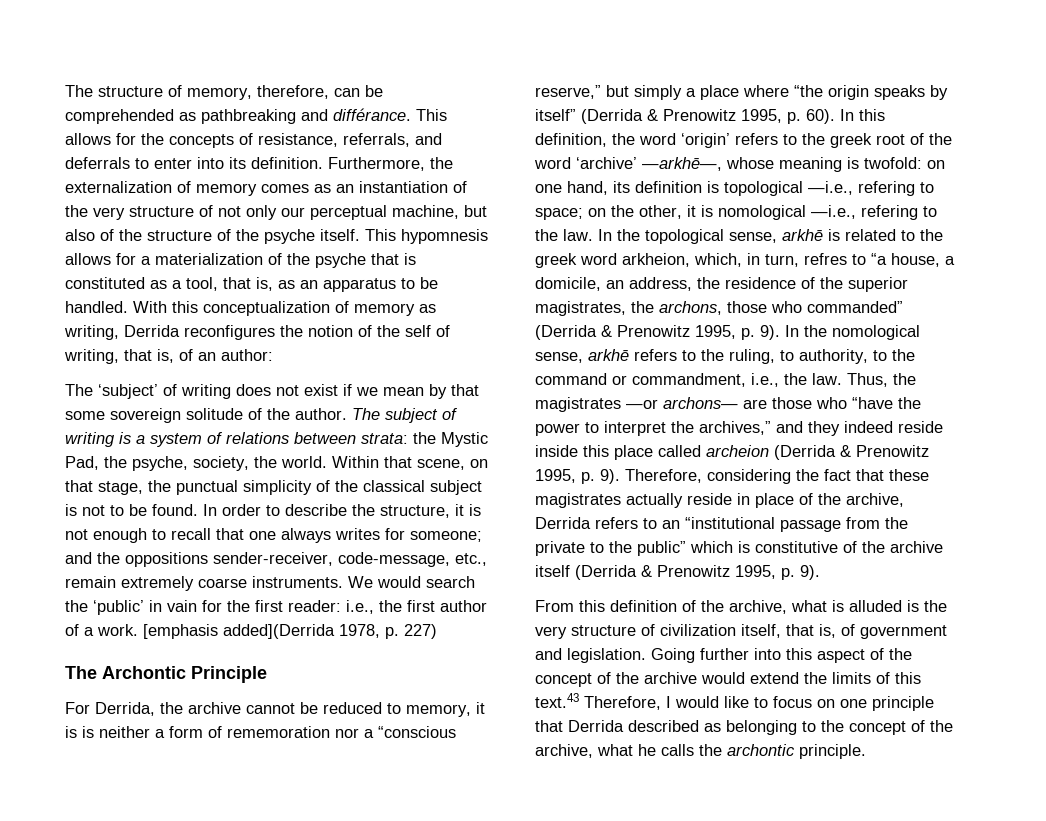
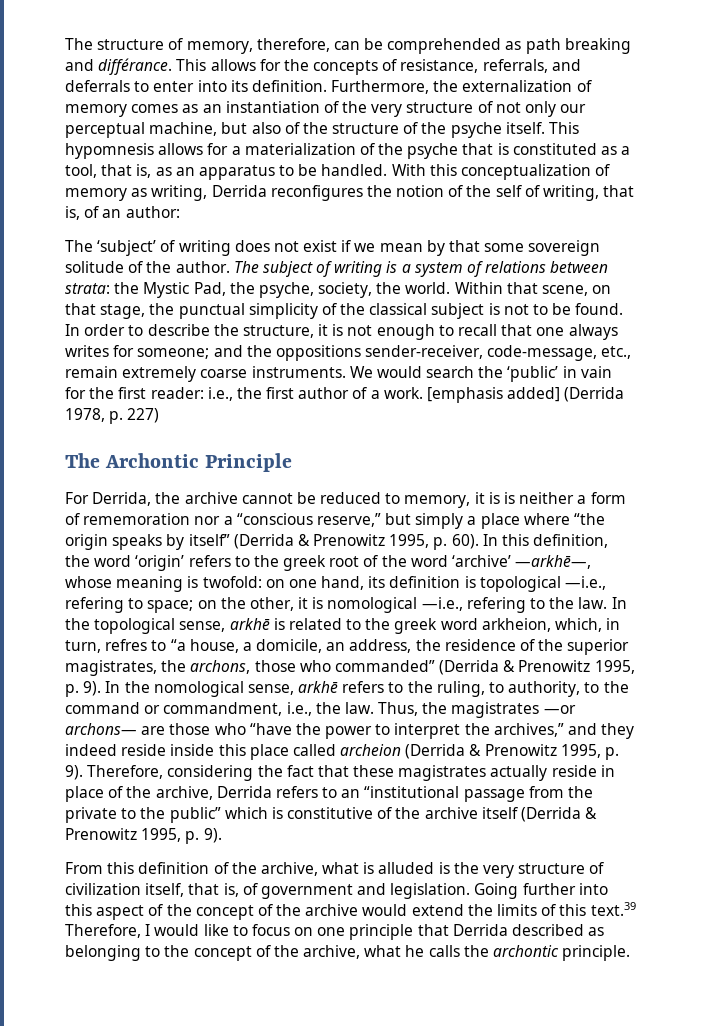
- The structure of memory, therefore, can be comprehended as pathbreaking and différance.
+ The structure of memory, therefore, can be comprehended as path breaking and différance.
- [emphasis added](Derrida 1978, p. 227)
+ [emphasis added] (Derrida 1978, p. 227)
- Going further into this aspect of the concept of the archive would extend the limits of this text.43 Therefore, I would like to focus on one principle that Derrida described as belonging to the concept of the archive, what he calls the archontic principle.
+ Going further into this aspect of the concept of the archive would extend the limits of this text.39 Therefore, I would like to focus on one principle that Derrida described as belonging to the concept of the archive, what he calls the archontic principle.

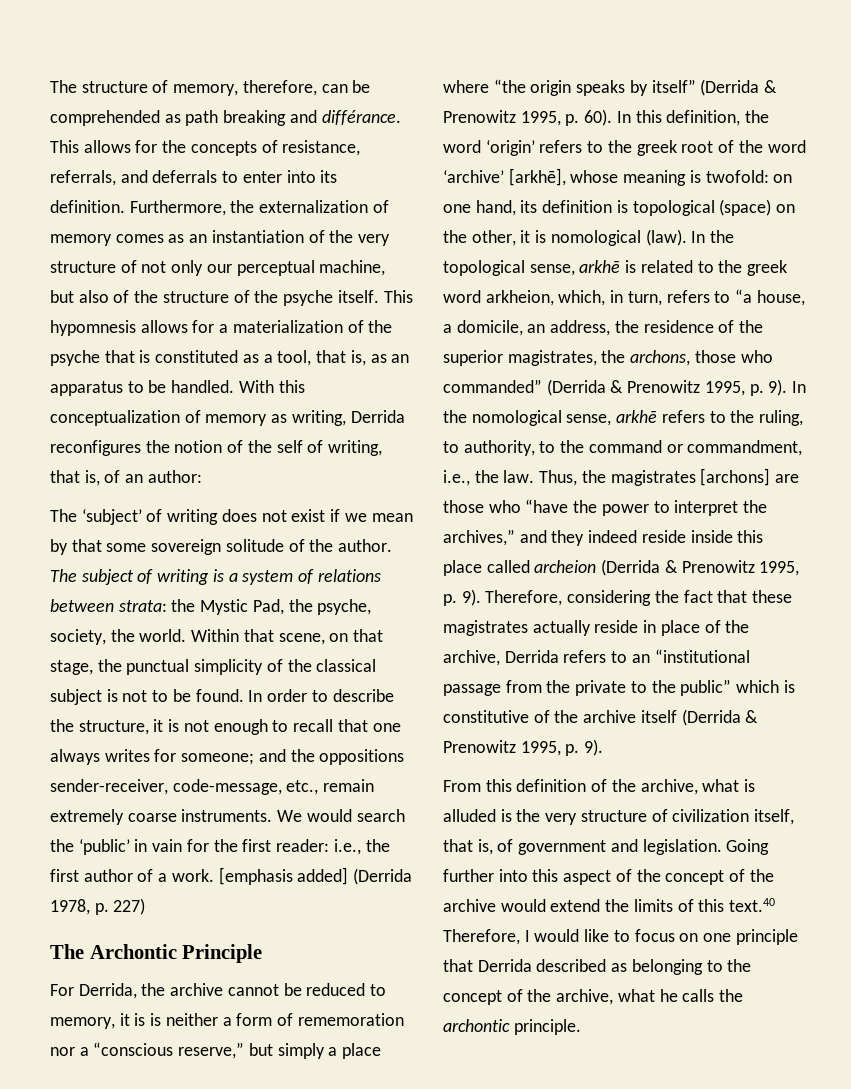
- In this definition, the word ‘origin’ refers to the greek root of the word ‘archive’ —arkhē—, whose meaning is twofold: on one hand, its definition is topological —i.e., refering to space; on the other, it is nomological —i.e., refering to the law.
+ In this definition, the word ‘origin’ refers to the greek root of the word ‘archive’ [arkhē], whose meaning is twofold: on one hand, its definition is topological (space) on the other, it is nomological (law).
- In the topological sense, arkhē is related to the greek word arkheion, which, in turn, refres to “a house, a domicile, an address, the residence of the superior magistrates, the archons, those who commanded” (Derrida & Prenowitz 1995, p. 9).
+ In the topological sense, arkhē is related to the greek word arkheion, which, in turn, refers to “a house, a domicile, an address, the residence of the superior magistrates, the archons, those who commanded” (Derrida & Prenowitz 1995, p. 9).
- Thus, the magistrates —or archons— are those who “have the power to interpret the archives,” and they indeed reside inside this place called archeion (Derrida & Prenowitz 1995, p. 9).
+ Thus, the magistrates [archons] are those who “have the power to interpret the archives,” and they indeed reside inside this place called archeion (Derrida & Prenowitz 1995, p. 9).
- Going further into this aspect of the concept of the archive would extend the limits of this text.39 Therefore, I would like to focus on one principle that Derrida described as belonging to the concept of the archive, what he calls the archontic principle.
+ Going further into this aspect of the concept of the archive would extend the limits of this text.40 Therefore, I would like to focus on one principle that Derrida described as belonging to the concept of the archive, what he calls the archontic principle.

